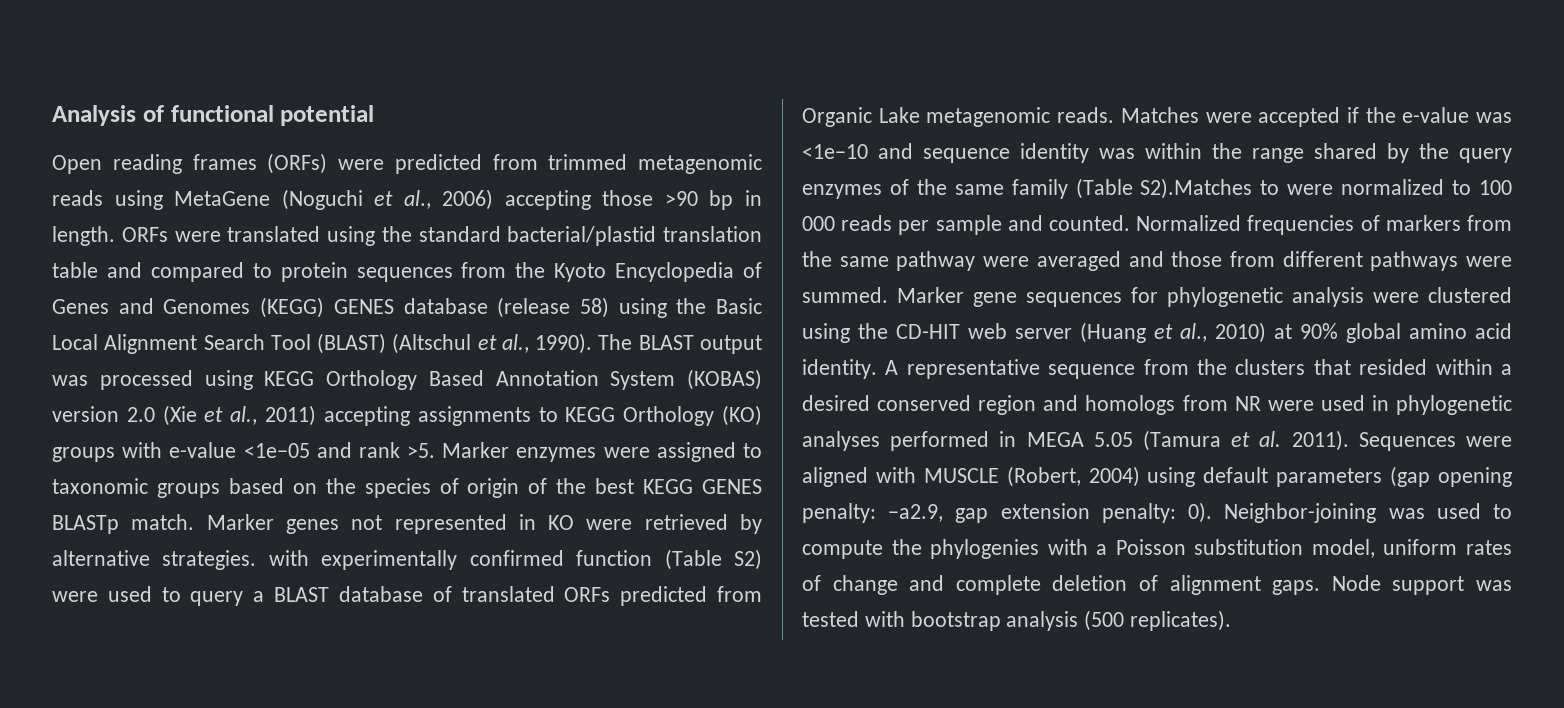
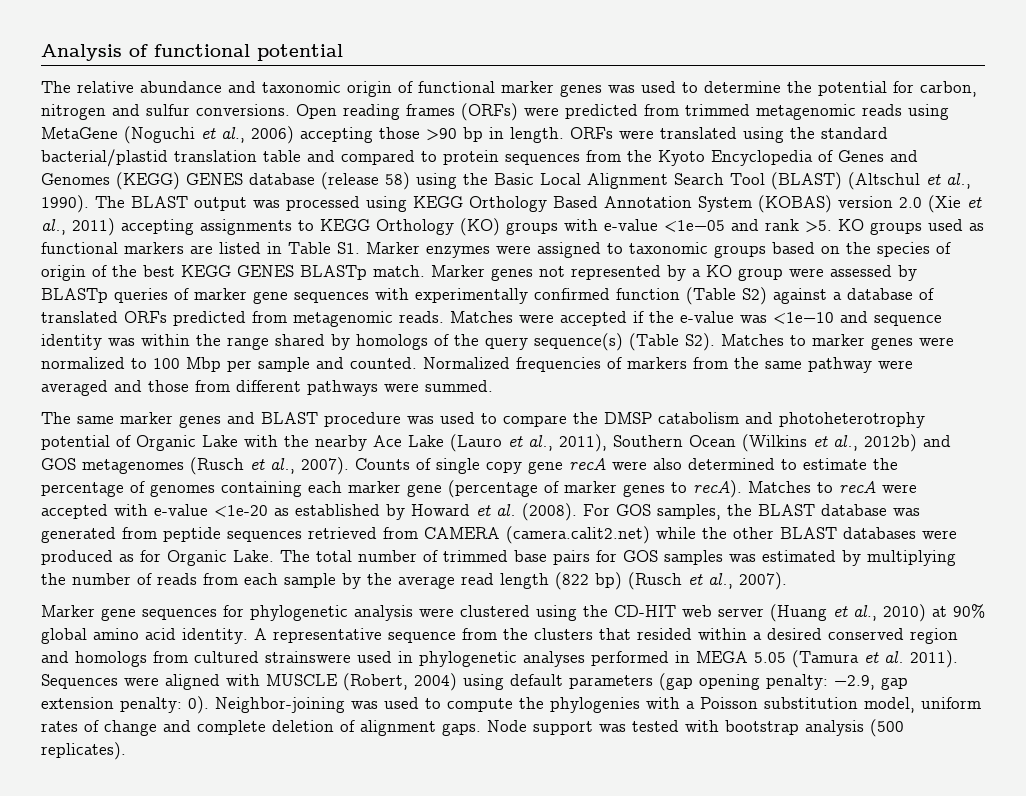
+ The relative abundance and taxonomic origin of functional marker genes was used to determine the potential for carbon, nitrogen and sulfur conversions.
- Marker enzymes were assigned to taxonomic groups based on the species of origin of the best KEGG GENES BLASTp match.
+ KO groups used as functional markers are listed in Table S1. Marker enzymes were assigned to taxonomic groups based on the species of origin of the best KEGG GENES BLASTp match.
- Marker genes not represented in KO were retrieved by alternative strategies. with experimentally confirmed function (Table S2) were used to query a BLAST database of translated ORFs predicted from Organic Lake metagenomic reads.
+ Marker genes not represented by a KO group were assessed by BLASTp queries of marker gene sequences with experimentally confirmed function (Table S2) against a database of translated ORFs predicted from metagenomic reads.
- Matches were accepted if the e-value was <1e−10 and sequence identity was within the range shared by the query enzymes of the same family (Table S2).Matches to were normalized to 100 000 reads per sample and counted.
+ Matches were accepted if the e-value was <1e−10 and sequence identity was within the range shared by homologs of the query sequence(s) (Table S2). Matches to marker genes were normalized to 100 Mbp per sample and counted.
- Normalized frequencies of markers from the same pathway were averaged and those from different pathways were summed. Marker gene sequences for phylogenetic analysis were clustered using the CD-HIT web server (Huang et al., 2010) at 90% global amino acid identity.
+ Normalized frequencies of markers from the same pathway were averaged and those from different pathways were summed.
+ The same marker genes and BLAST procedure was used to compare the DMSP catabolism and photoheterotrophy potential of Organic Lake with the nearby Ace Lake (Lauro et al., 2011), Southern Ocean (Wilkins et al., 2012b) and GOS metagenomes (Rusch et al., 2007). Counts of single copy gene recA were also determined to estimate the percentage of genomes containing each marker gene (percentage of marker genes to recA). Matches to recA were accepted with e-value <1e-20 as established by Howard et al. (2008). For GOS samples, the BLAST database was generated from peptide sequences retrieved from CAMERA (camera.calit2.net) while the other BLAST databases were produced as for Organic Lake. The total number of trimmed base pairs for GOS samples was estimated by multiplying the number of reads from each sample by the average read length (822 bp) (Rusch et al., 2007).
+ Marker gene sequences for phylogenetic analysis were clustered using the CD-HIT web server (Huang et al., 2010) at 90% global amino acid identity.
- A representative sequence from the clusters that resided within a desired conserved region and homologs from NR were used in phylogenetic analyses performed in MEGA 5.05 (Tamura et al. 2011).
+ A representative sequence from the clusters that resided within a desired conserved region and homologs from cultured strainswere used in phylogenetic analyses performed in MEGA 5.05 (Tamura et al. 2011).
- Sequences were aligned with MUSCLE (Robert, 2004) using default parameters (gap opening penalty: −a2.9, gap extension penalty: 0).
+ Sequences were aligned with MUSCLE (Robert, 2004) using default parameters (gap opening penalty: −2.9, gap extension penalty: 0).

